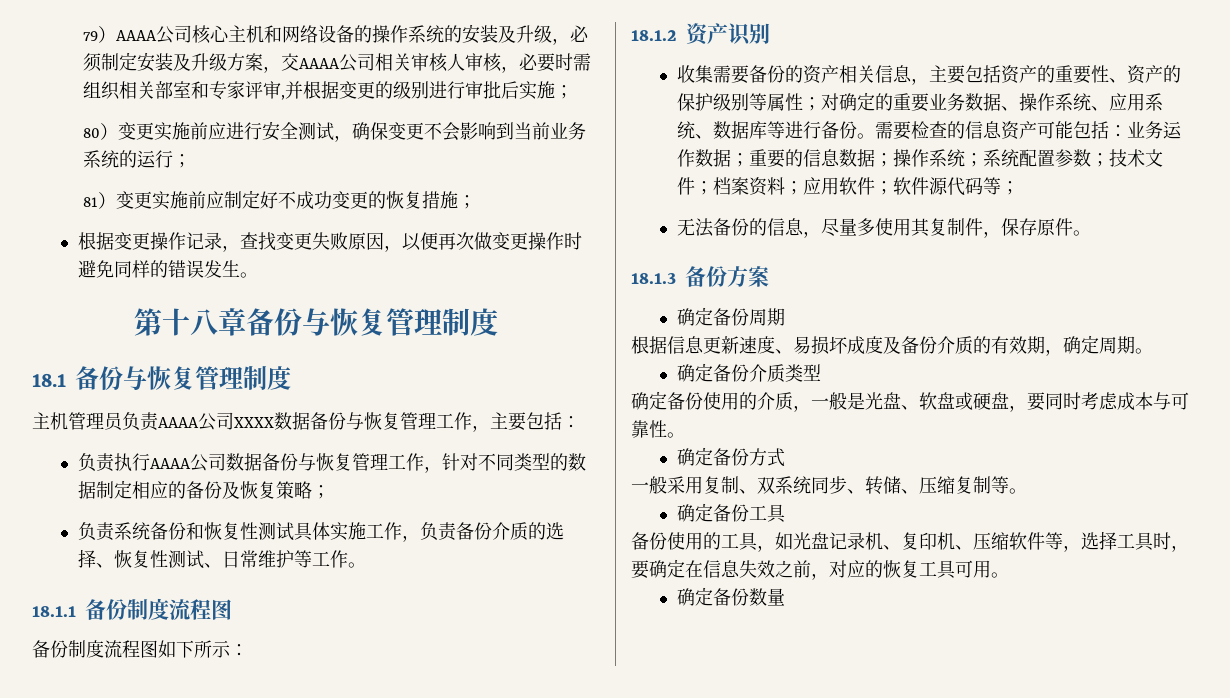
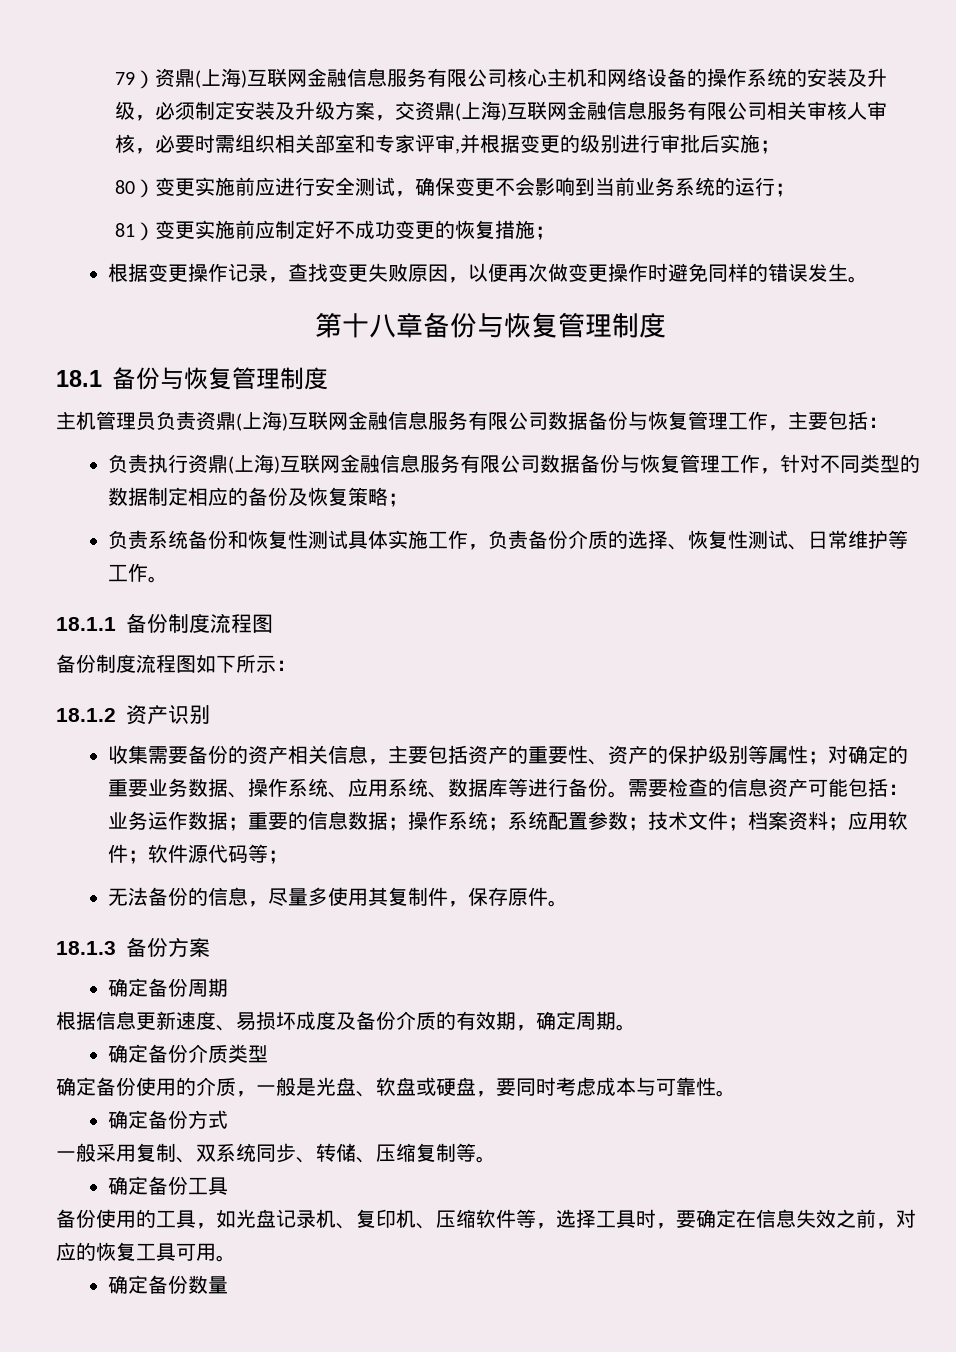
- 79）AAAA公司核心主机和网络设备的操作系统的安装及升级，必须制定安装及升级方案，交AAAA公司相关审核人审核，必要时需组织相关部室和专家评审,并根据变更的级别进行审批后实施；
+ 79）资鼎(上海)互联网金融信息服务有限公司核心主机和网络设备的操作系统的安装及升级，必须制定安装及升级方案，交资鼎(上海)互联网金融信息服务有限公司相关审核人审核，必要时需组织相关部室和专家评审,并根据变更的级别进行审批后实施；
- 主机管理员负责AAAA公司XXXX数据备份与恢复管理工作，主要包括：
+ 主机管理员负责资鼎(上海)互联网金融信息服务有限公司数据备份与恢复管理工作，主要包括：
- 负责执行AAAA公司数据备份与恢复管理工作，针对不同类型的数据制定相应的备份及恢复策略；
+ 负责执行资鼎(上海)互联网金融信息服务有限公司数据备份与恢复管理工作，针对不同类型的数据制定相应的备份及恢复策略；

